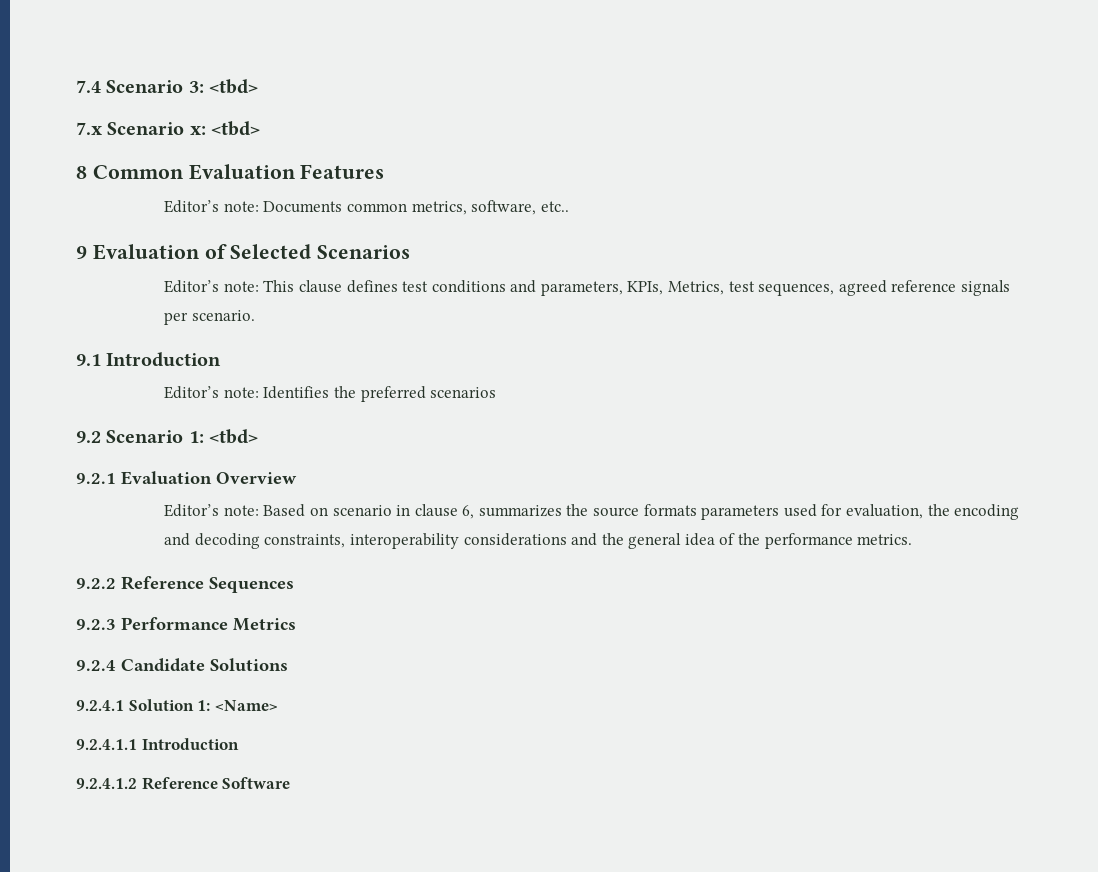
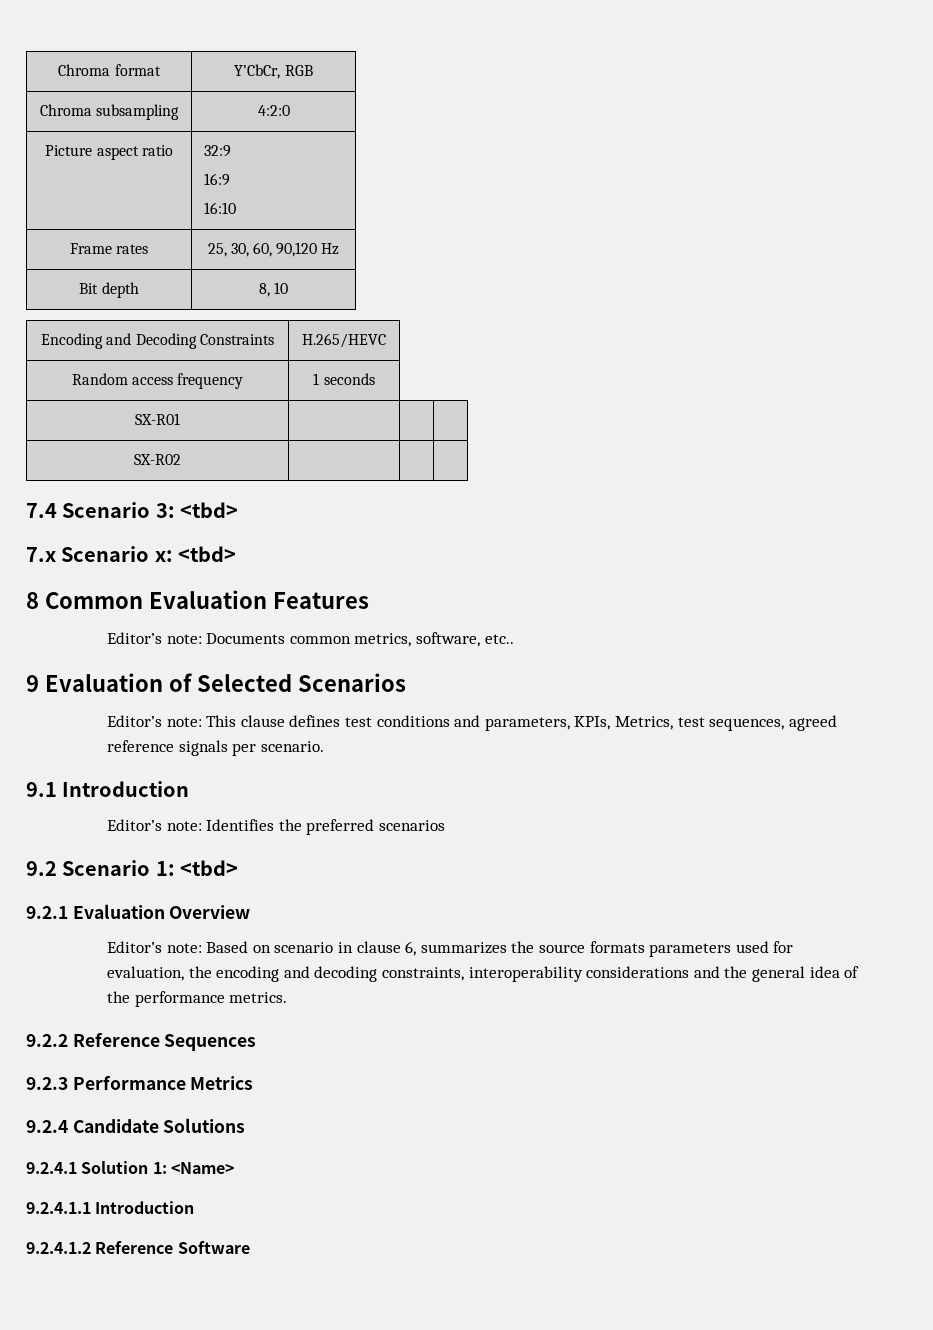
+ Chroma format | Y’CbCr, RGB
+ Chroma subsampling | 4:2:0
+ Picture aspect ratio | 32:9
+ 16:9
+ 16:10
+ Frame rates | 25, 30, 60, 90,120 Hz
+ Bit depth | 8, 10
+ Encoding and Decoding Constraints | H.265/HEVC
+ Random access frequency | 1 seconds
+ SX-R01 | | |
+ SX-R02 | | |

